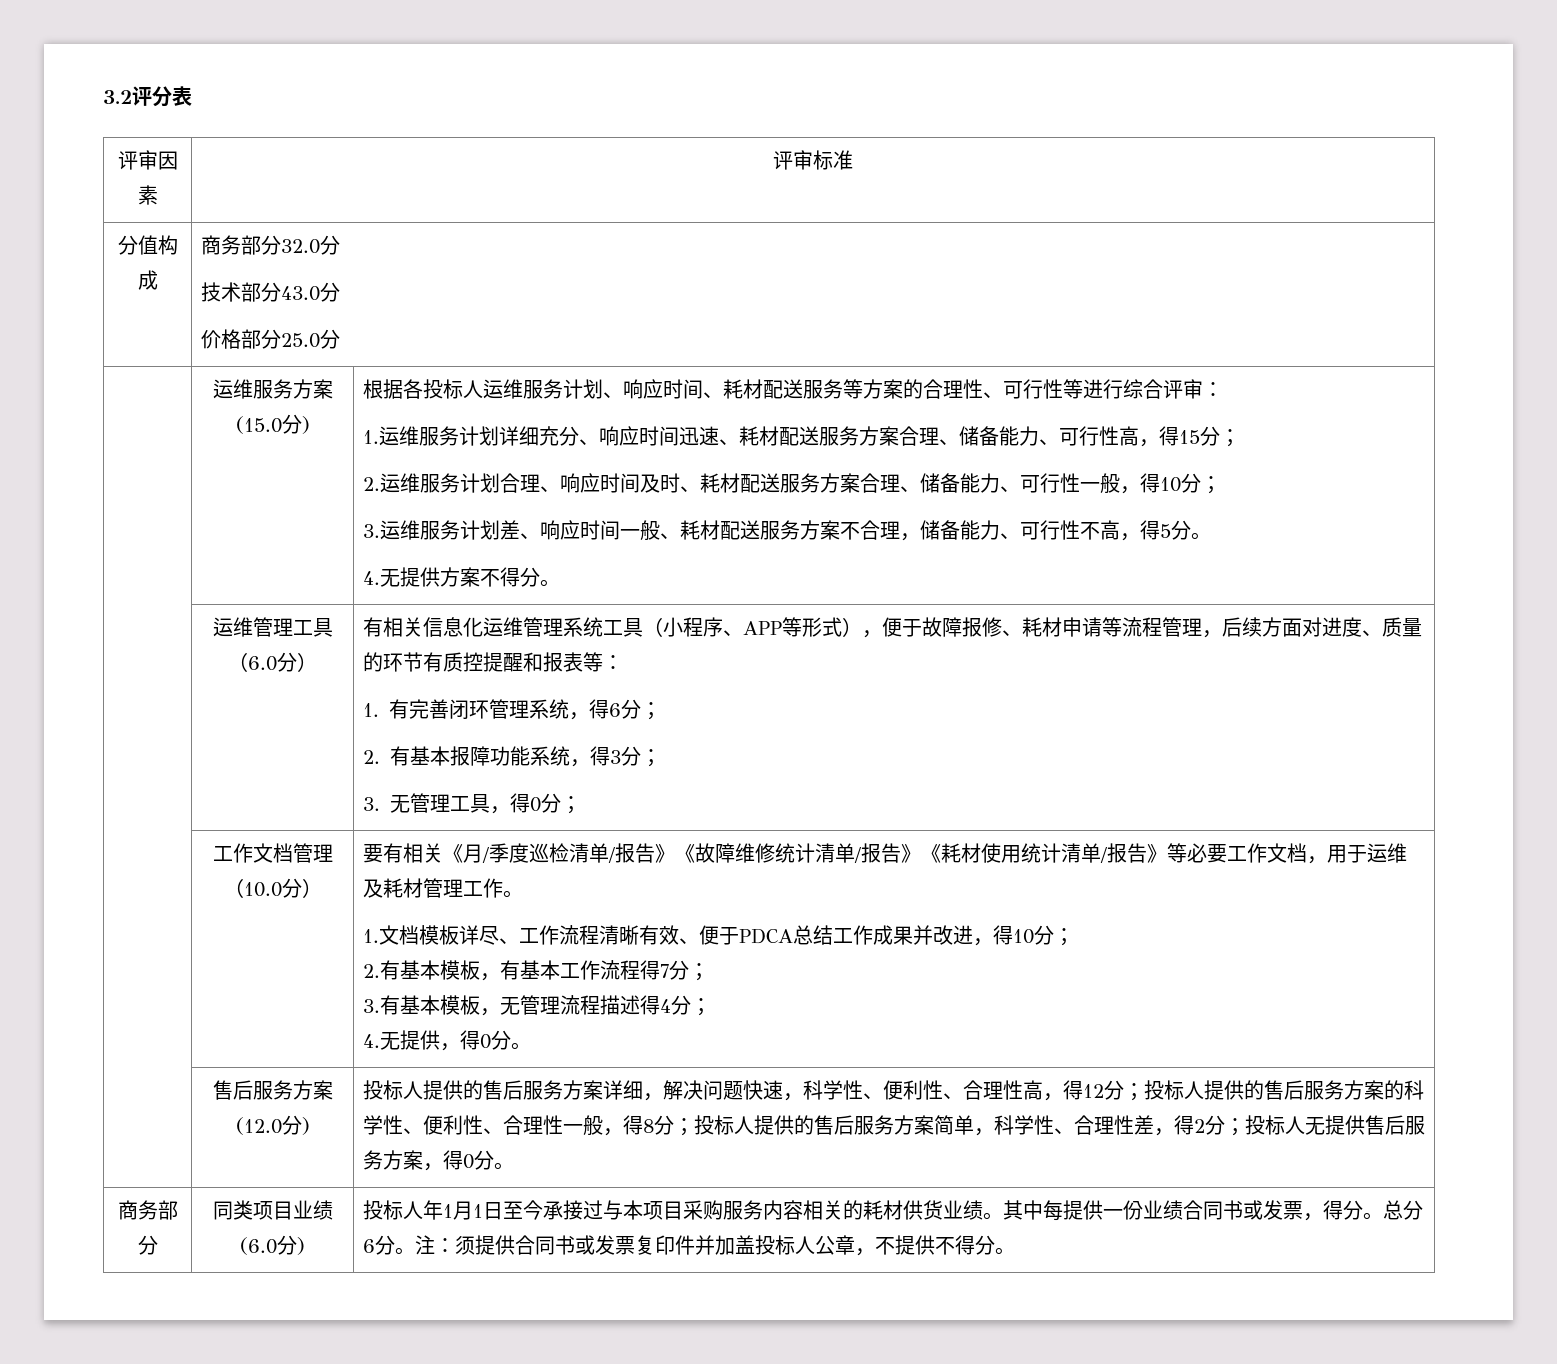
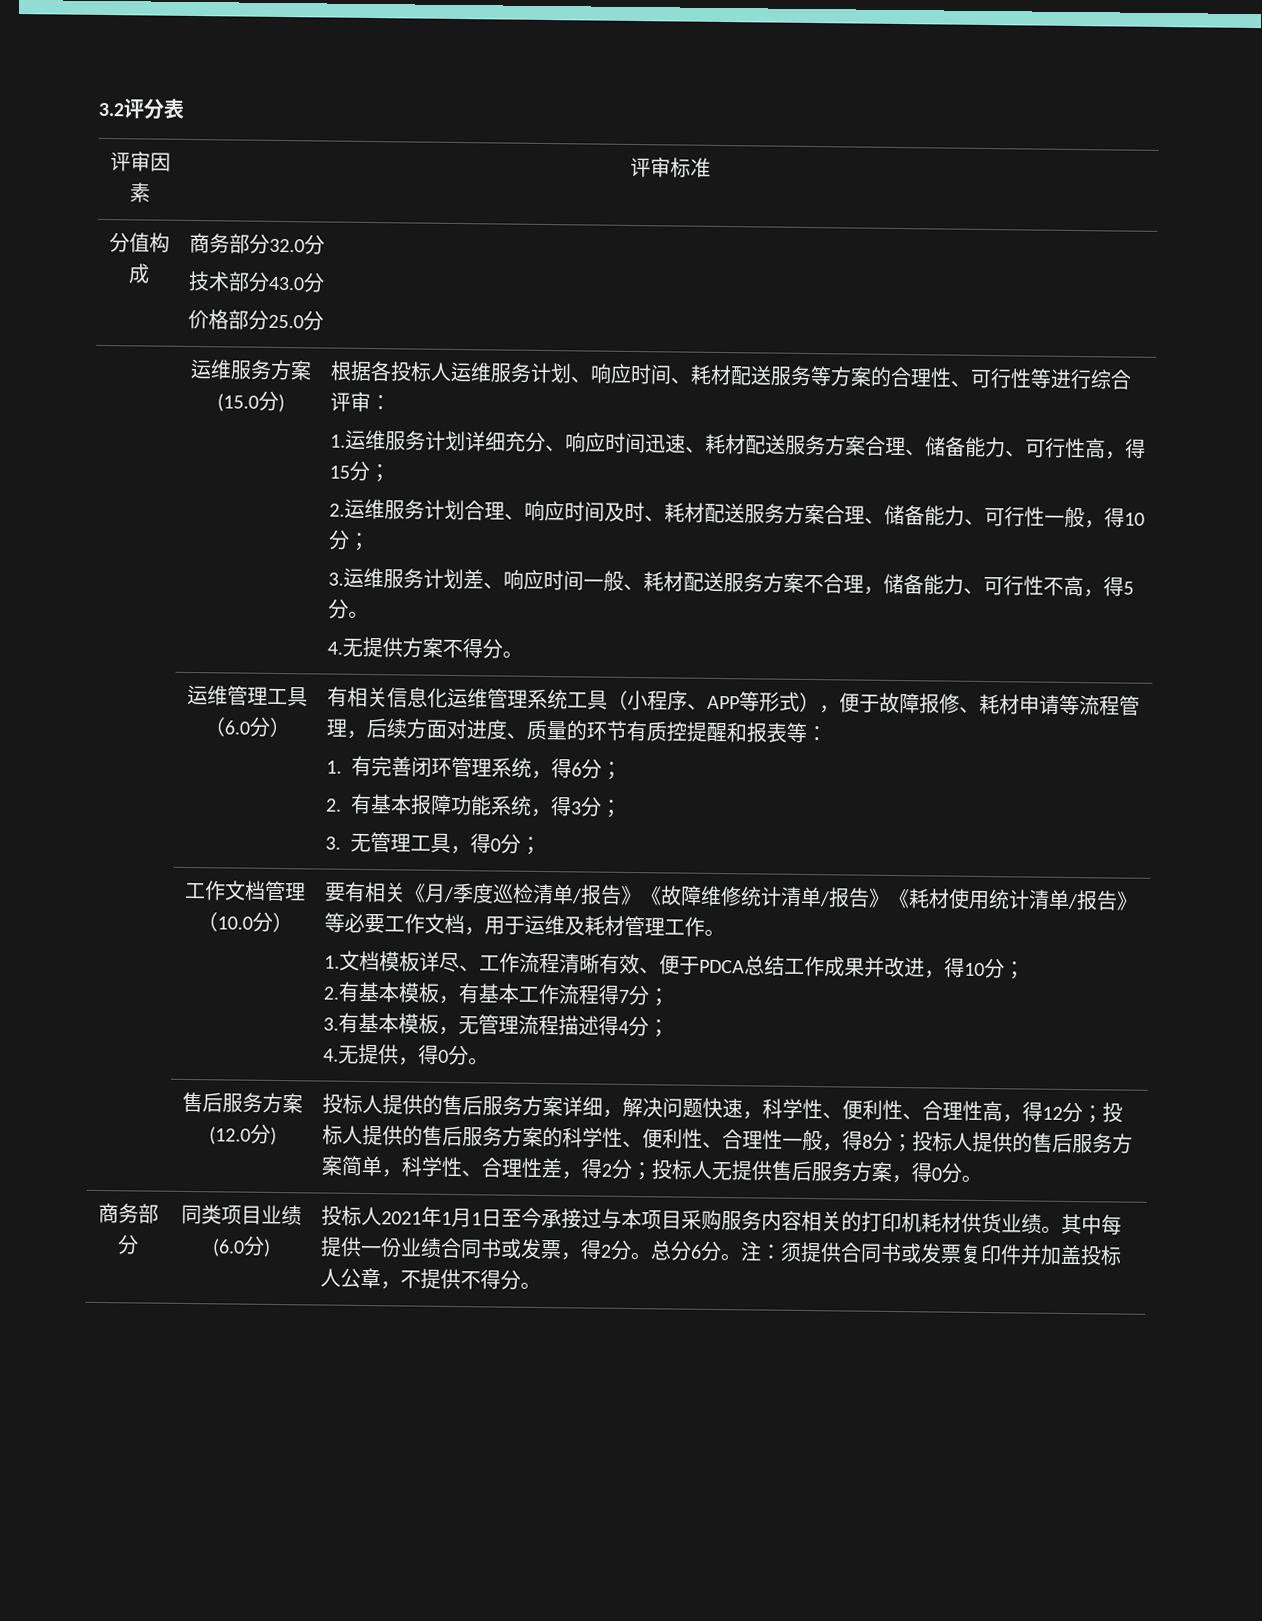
- 投标人年1月1日至今承接过与本项目采购服务内容相关的耗材供货业绩。
+ 投标人2021年1月1日至今承接过与本项目采购服务内容相关的打印机耗材供货业绩。
- 其中每提供一份业绩合同书或发票，得分。
+ 其中每提供一份业绩合同书或发票，得2分。

